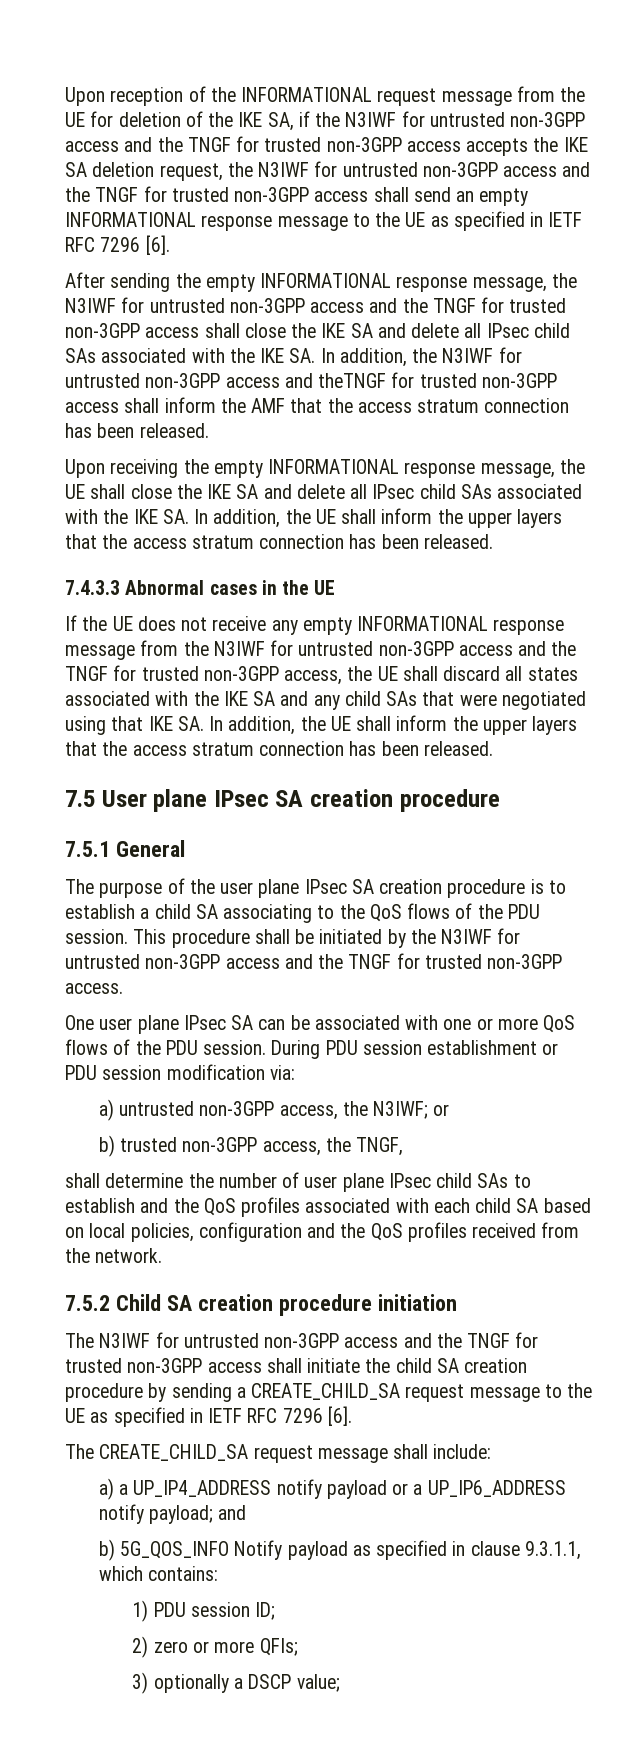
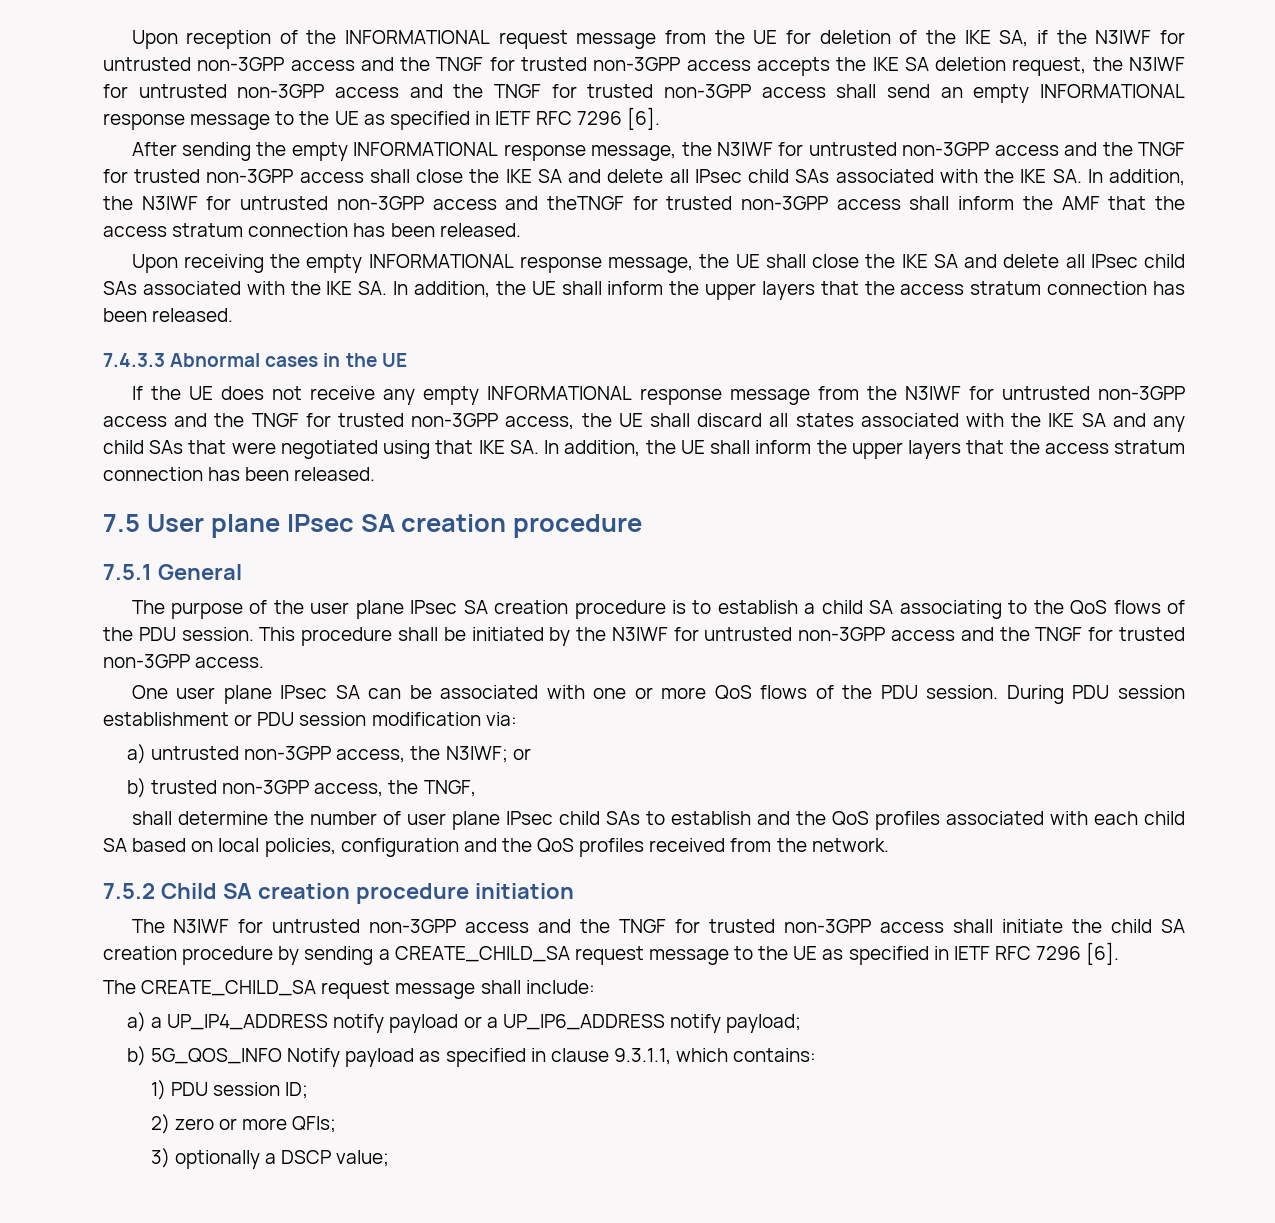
- a) a UP_IP4_ADDRESS notify payload or a UP_IP6_ADDRESS notify payload; and
+ a) a UP_IP4_ADDRESS notify payload or a UP_IP6_ADDRESS notify payload;

